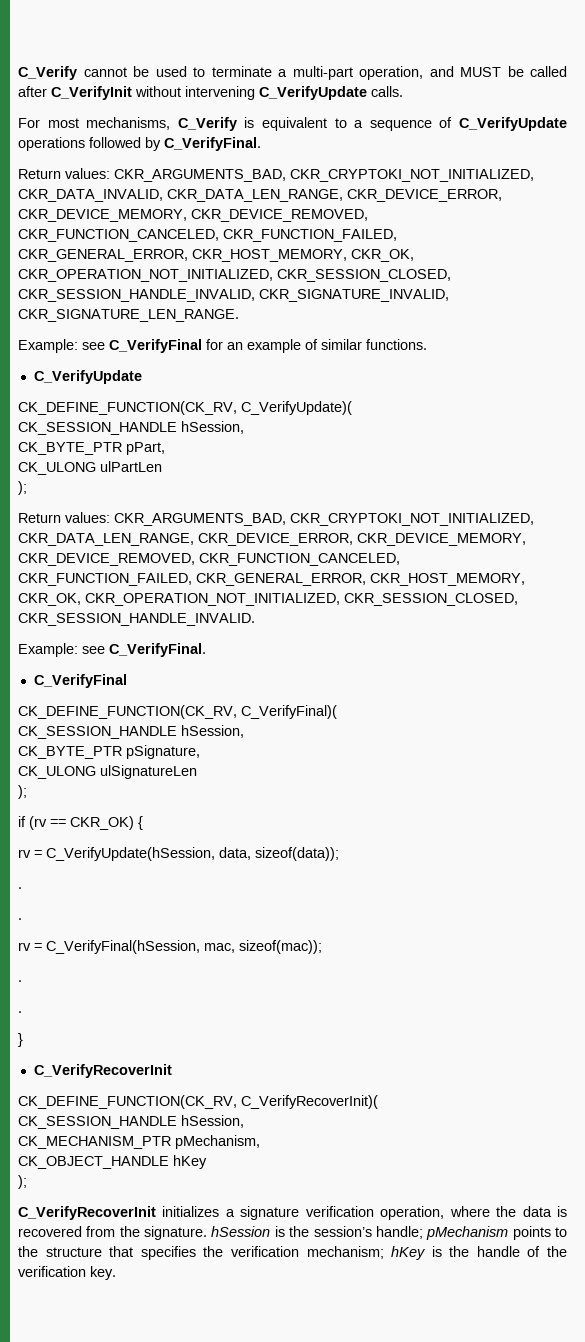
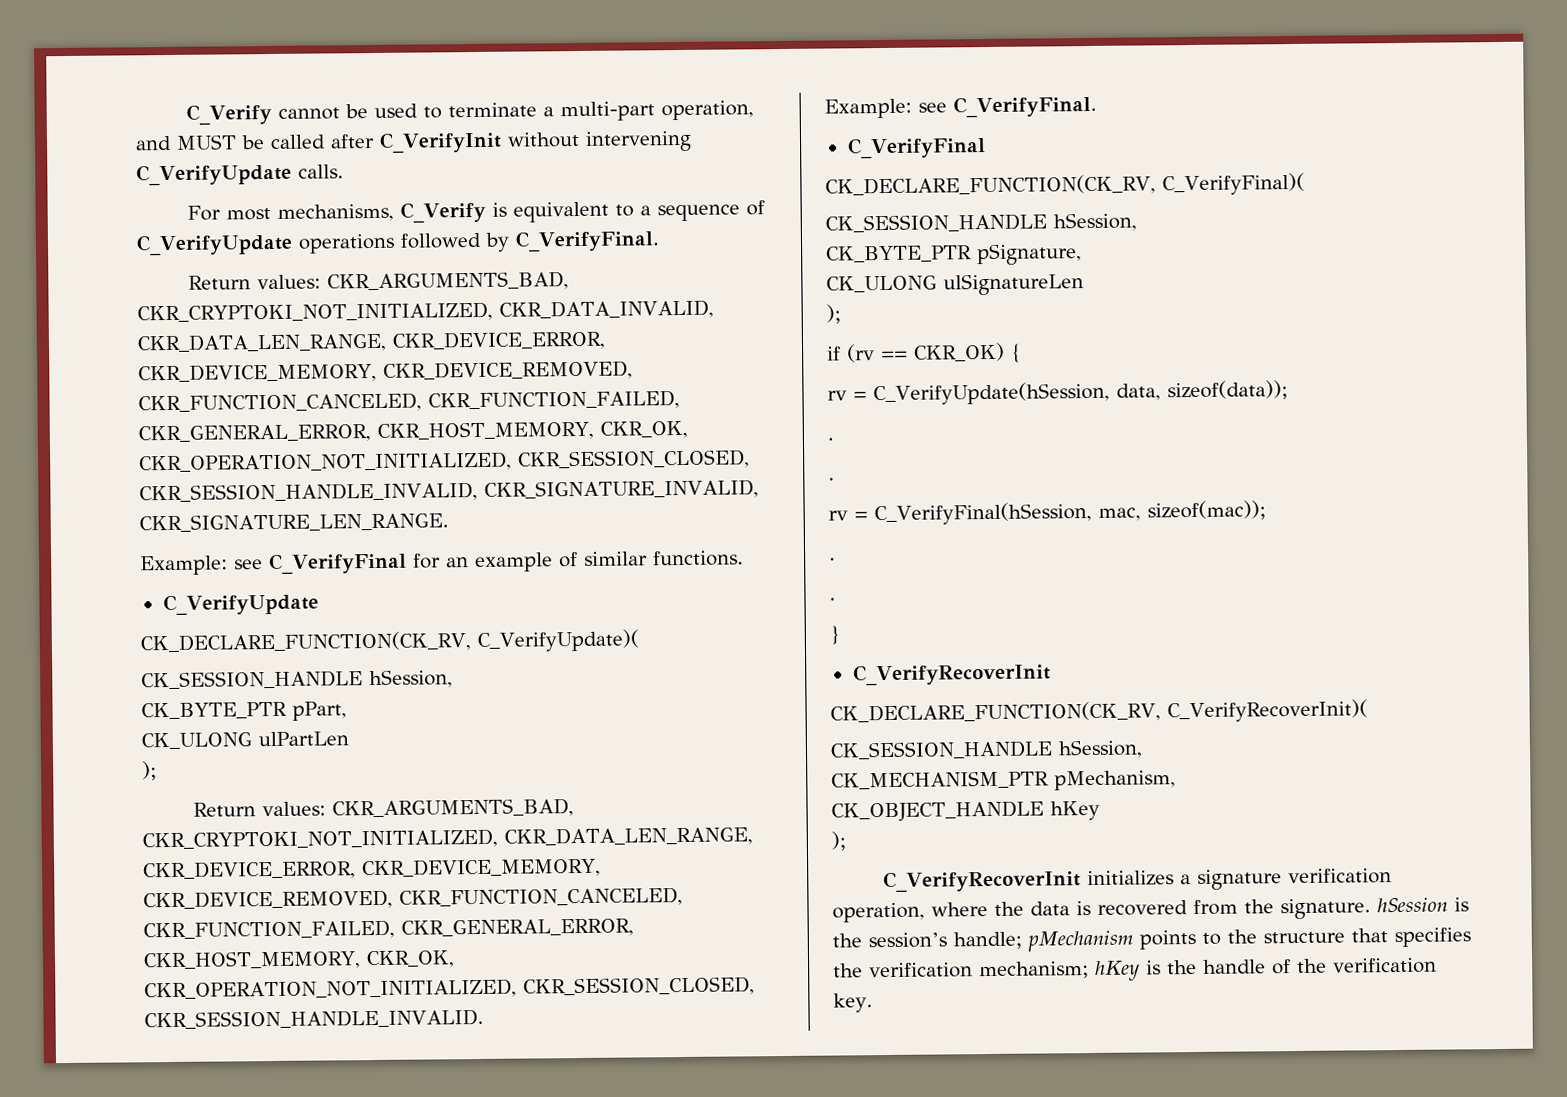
- CK_DEFINE_FUNCTION(CK_RV, C_VerifyUpdate)(
+ CK_DECLARE_FUNCTION(CK_RV, C_VerifyUpdate)(
- CK_DEFINE_FUNCTION(CK_RV, C_VerifyFinal)(
+ CK_DECLARE_FUNCTION(CK_RV, C_VerifyFinal)(
- CK_DEFINE_FUNCTION(CK_RV, C_VerifyRecoverInit)(
+ CK_DECLARE_FUNCTION(CK_RV, C_VerifyRecoverInit)(

